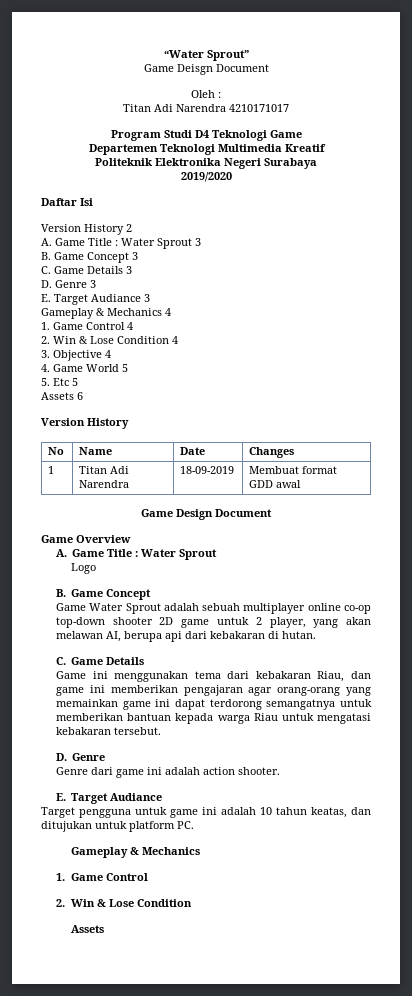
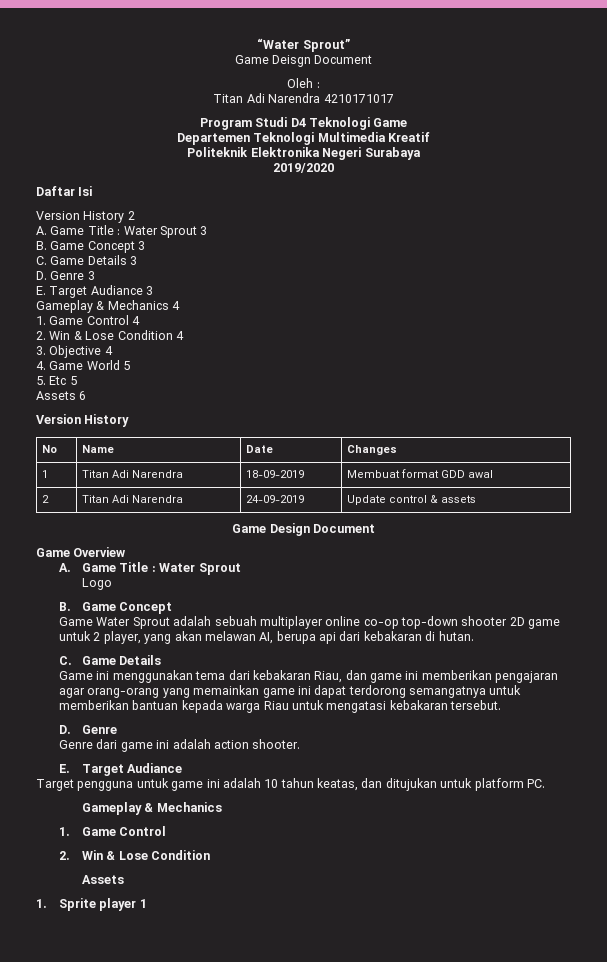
+ 2 | Titan Adi Narendra | 24-09-2019 | Update control & assets
+ 1. Sprite player 1

